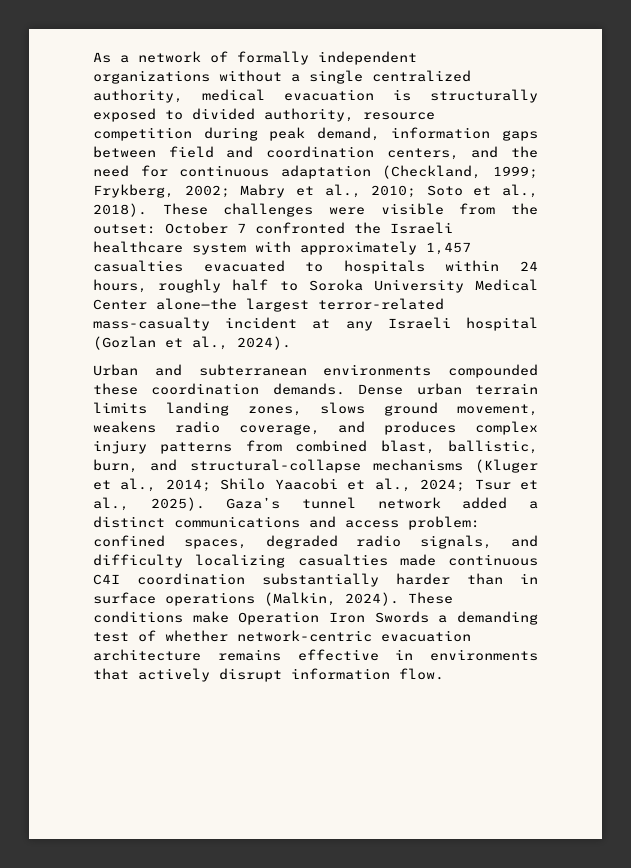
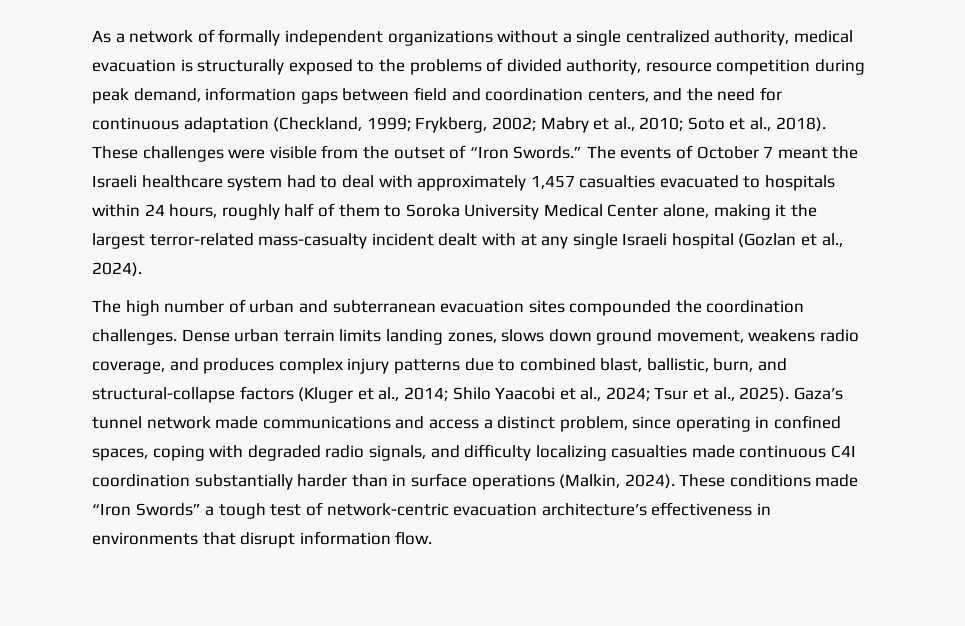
- As a network of formally independent organizations without a single centralized authority, medical evacuation is structurally exposed to divided authority, resource competition during peak demand, information gaps between field and coordination centers, and the need for continuous adaptation (Checkland, 1999; Frykberg, 2002; Mabry et al., 2010; Soto et al., 2018).
+ As a network of formally independent organizations without a single centralized authority, medical evacuation is structurally exposed to the problems of divided authority, resource competition during peak demand, information gaps between field and coordination centers, and the need for continuous adaptation (Checkland, 1999; Frykberg, 2002; Mabry et al., 2010; Soto et al., 2018).
- These challenges were visible from the outset: October 7 confronted the Israeli healthcare system with approximately 1,457 casualties evacuated to hospitals within 24 hours, roughly half to Soroka University Medical Center alone—the largest terror-related mass-casualty incident at any Israeli hospital (Gozlan et al., 2024).
+ These challenges were visible from the outset of “Iron Swords.” The events of October 7 meant the Israeli healthcare system had to deal with approximately 1,457 casualties evacuated to hospitals within 24 hours, roughly half of them to Soroka University Medical Center alone, making it the largest terror-related mass-casualty incident dealt with at any single Israeli hospital (Gozlan et al., 2024).
- Urban and subterranean environments compounded these coordination demands.
+ The high number of urban and subterranean evacuation sites compounded the coordination challenges.
- Dense urban terrain limits landing zones, slows ground movement, weakens radio coverage, and produces complex injury patterns from combined blast, ballistic, burn, and structural-collapse mechanisms (Kluger et al., 2014; Shilo Yaacobi et al., 2024; Tsur et al., 2025).
+ Dense urban terrain limits landing zones, slows down ground movement, weakens radio coverage, and produces complex injury patterns due to combined blast, ballistic, burn, and structural-collapse factors (Kluger et al., 2014; Shilo Yaacobi et al., 2024; Tsur et al., 2025).
- Gaza’s tunnel network added a distinct communications and access problem: confined spaces, degraded radio signals, and difficulty localizing casualties made continuous C4I coordination substantially harder than in surface operations (Malkin, 2024).
+ Gaza’s tunnel network made communications and access a distinct problem, since operating in confined spaces, coping with degraded radio signals, and difficulty localizing casualties made continuous C4I coordination substantially harder than in surface operations (Malkin, 2024).
- These conditions make Operation Iron Swords a demanding test of whether network-centric evacuation architecture remains effective in environments that actively disrupt information flow.
+ These conditions made “Iron Swords” a tough test of network-centric evacuation architecture’s effectiveness in environments that disrupt information flow.

